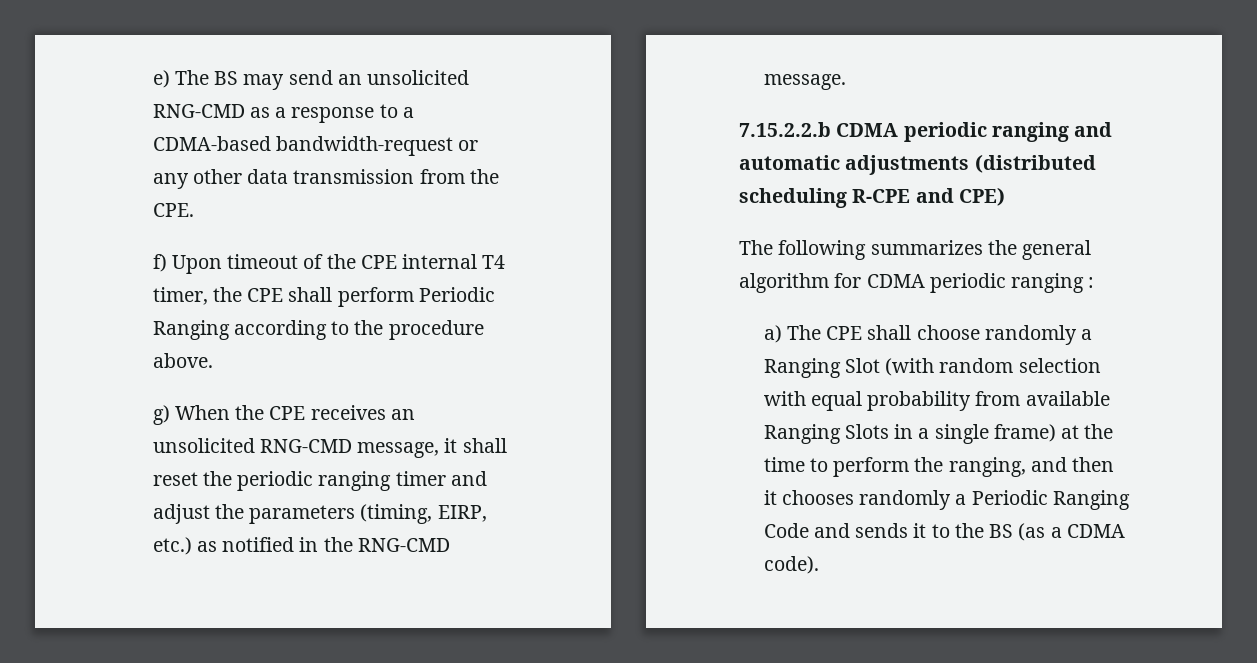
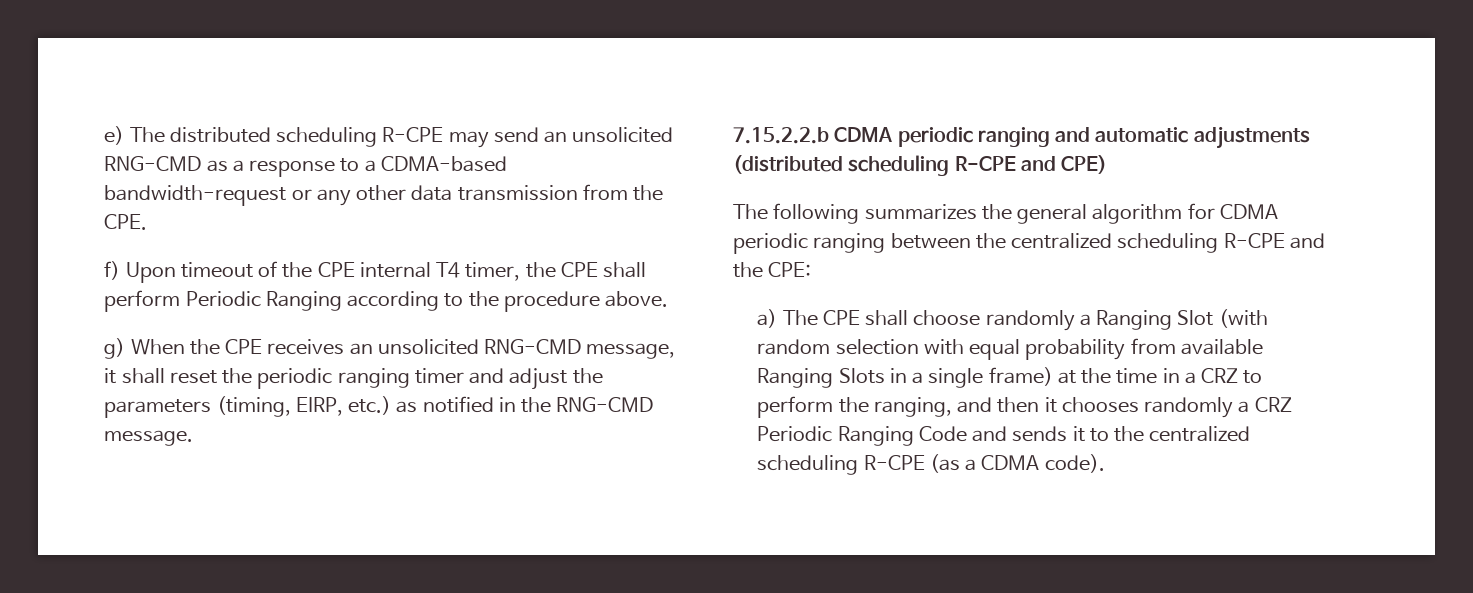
- e) The BS may send an unsolicited RNG-CMD as a response to a CDMA-based bandwidth-request or any other data transmission from the CPE.
+ e) The distributed scheduling R-CPE may send an unsolicited RNG-CMD as a response to a CDMA-based bandwidth-request or any other data transmission from the CPE.
- The following summarizes the general algorithm for CDMA periodic ranging :
+ The following summarizes the general algorithm for CDMA periodic ranging between the centralized scheduling R-CPE and the CPE:
- a) The CPE shall choose randomly a Ranging Slot (with random selection with equal probability from available Ranging Slots in a single frame) at the time to perform the ranging, and then it chooses randomly a Periodic Ranging Code and sends it to the BS (as a CDMA code).
+ a) The CPE shall choose randomly a Ranging Slot (with random selection with equal probability from available Ranging Slots in a single frame) at the time in a CRZ to perform the ranging, and then it chooses randomly a CRZ Periodic Ranging Code and sends it to the centralized scheduling R-CPE (as a CDMA code).

